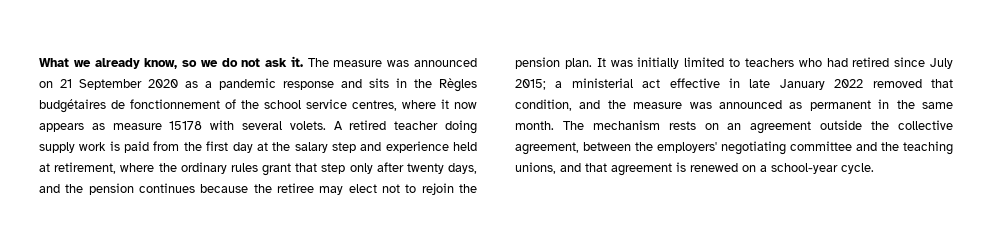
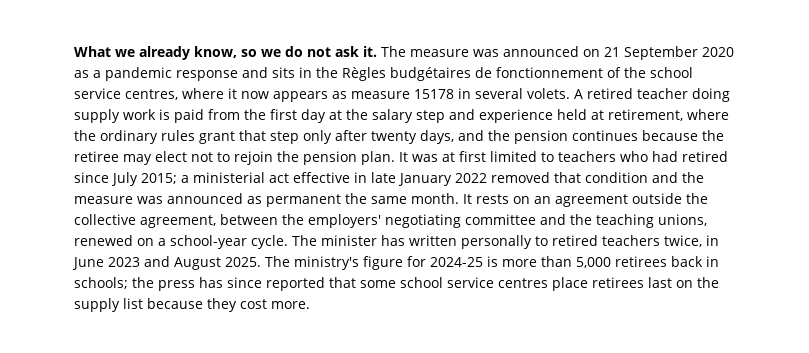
- The measure was announced on 21 September 2020 as a pandemic response and sits in the Règles budgétaires de fonctionnement of the school service centres, where it now appears as measure 15178 with several volets.
+ The measure was announced on 21 September 2020 as a pandemic response and sits in the Règles budgétaires de fonctionnement of the school service centres, where it now appears as measure 15178 in several volets.
- It was initially limited to teachers who had retired since July 2015; a ministerial act effective in late January 2022 removed that condition, and the measure was announced as permanent in the same month.
+ It was at first limited to teachers who had retired since July 2015; a ministerial act effective in late January 2022 removed that condition and the measure was announced as permanent the same month.
- The mechanism rests on an agreement outside the collective agreement, between the employers' negotiating committee and the teaching unions, and that agreement is renewed on a school-year cycle.
+ It rests on an agreement outside the collective agreement, between the employers' negotiating committee and the teaching unions, renewed on a school-year cycle.
+ The minister has written personally to retired teachers twice, in June 2023 and August 2025. The ministry's figure for 2024-25 is more than 5,000 retirees back in schools; the press has since reported that some school service centres place retirees last on the supply list because they cost more.

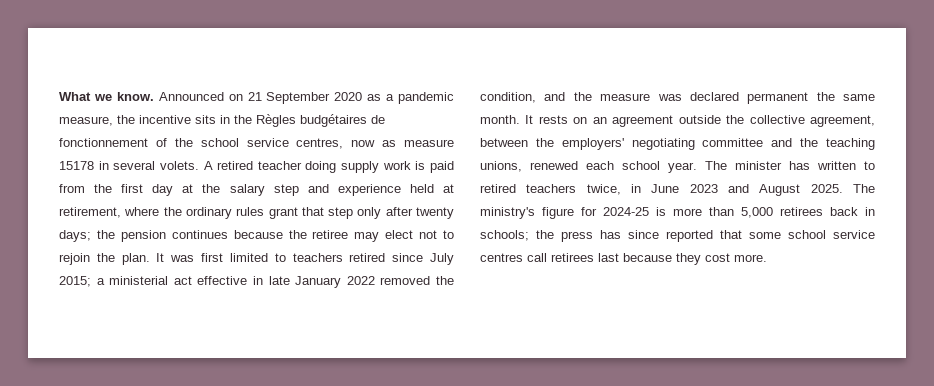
- What we already know, so we do not ask it. The measure was announced on 21 September 2020 as a pandemic response and sits in the Règles budgétaires de fonctionnement of the school service centres, where it now appears as measure 15178 in several volets.
+ What we know. Announced on 21 September 2020 as a pandemic measure, the incentive sits in the Règles budgétaires de fonctionnement of the school service centres, now as measure 15178 in several volets.
- A retired teacher doing supply work is paid from the first day at the salary step and experience held at retirement, where the ordinary rules grant that step only after twenty days, and the pension continues because the retiree may elect not to rejoin the pension plan.
+ A retired teacher doing supply work is paid from the first day at the salary step and experience held at retirement, where the ordinary rules grant that step only after twenty days; the pension continues because the retiree may elect not to rejoin the plan.
- It was at first limited to teachers who had retired since July 2015; a ministerial act effective in late January 2022 removed that condition and the measure was announced as permanent the same month.
+ It was first limited to teachers retired since July 2015; a ministerial act effective in late January 2022 removed the condition, and the measure was declared permanent the same month.
- It rests on an agreement outside the collective agreement, between the employers' negotiating committee and the teaching unions, renewed on a school-year cycle.
+ It rests on an agreement outside the collective agreement, between the employers' negotiating committee and the teaching unions, renewed each school year.
- The minister has written personally to retired teachers twice, in June 2023 and August 2025.
+ The minister has written to retired teachers twice, in June 2023 and August 2025.
- The ministry's figure for 2024-25 is more than 5,000 retirees back in schools; the press has since reported that some school service centres place retirees last on the supply list because they cost more.
+ The ministry's figure for 2024-25 is more than 5,000 retirees back in schools; the press has since reported that some school service centres call retirees last because they cost more.

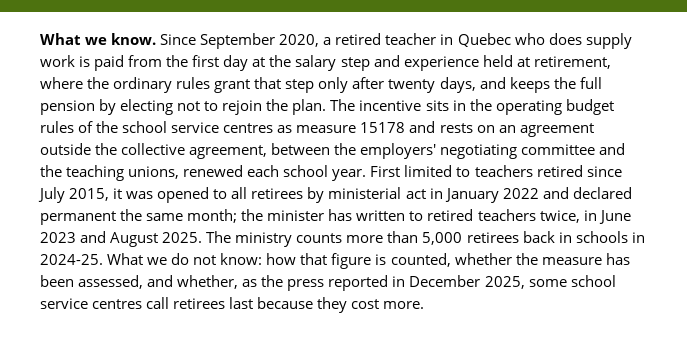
- Announced on 21 September 2020 as a pandemic measure, the incentive sits in the Règles budgétaires de fonctionnement of the school service centres, now as measure 15178 in several volets. A retired teacher doing supply work is paid from the first day at the salary step and experience held at retirement, where the ordinary rules grant that step only after twenty days; the pension continues because the retiree may elect not to rejoin the plan.
+ Since September 2020, a retired teacher in Quebec who does supply work is paid from the first day at the salary step and experience held at retirement, where the ordinary rules grant that step only after twenty days, and keeps the full pension by electing not to rejoin the plan.
- It was first limited to teachers retired since July 2015; a ministerial act effective in late January 2022 removed the condition, and the measure was declared permanent the same month. It rests on an agreement outside the collective agreement, between the employers' negotiating committee and the teaching unions, renewed each school year.
+ The incentive sits in the operating budget rules of the school service centres as measure 15178 and rests on an agreement outside the collective agreement, between the employers' negotiating committee and the teaching unions, renewed each school year.
- The minister has written to retired teachers twice, in June 2023 and August 2025.
+ First limited to teachers retired since July 2015, it was opened to all retirees by ministerial act in January 2022 and declared permanent the same month; the minister has written to retired teachers twice, in June 2023 and August 2025.
- The ministry's figure for 2024-25 is more than 5,000 retirees back in schools; the press has since reported that some school service centres call retirees last because they cost more.
+ The ministry counts more than 5,000 retirees back in schools in 2024-25. What we do not know: how that figure is counted, whether the measure has been assessed, and whether, as the press reported in December 2025, some school service centres call retirees last because they cost more.

